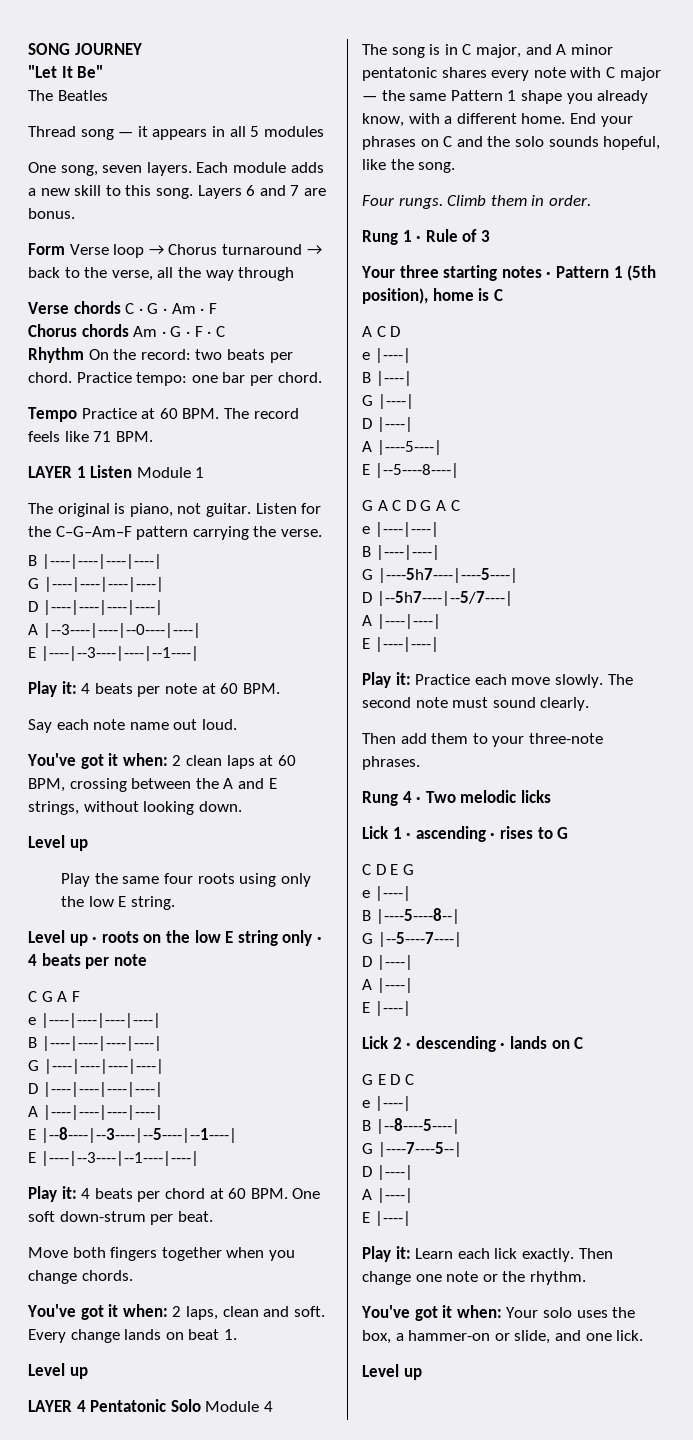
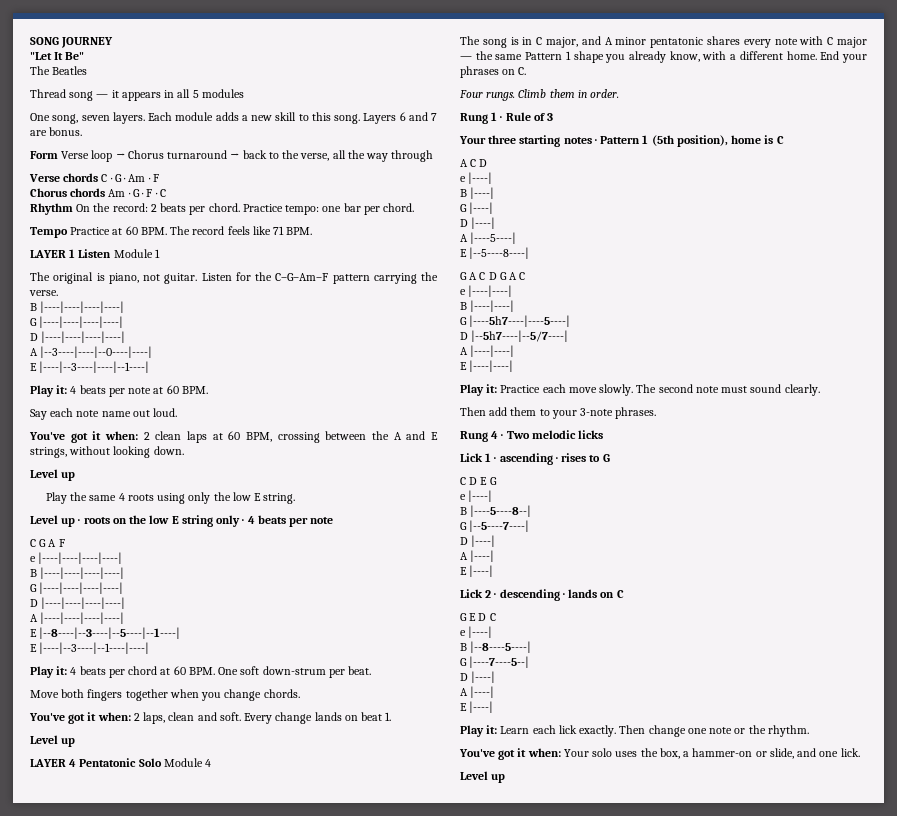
- Rhythm On the record: two beats per chord.
+ Rhythm On the record: 2 beats per chord.
- Play the same four roots using only the low E string.
+ Play the same 4 roots using only the low E string.
- End your phrases on C and the solo sounds hopeful, like the song.
+ End your phrases on C.
- Then add them to your three-note phrases.
+ Then add them to your 3-note phrases.

